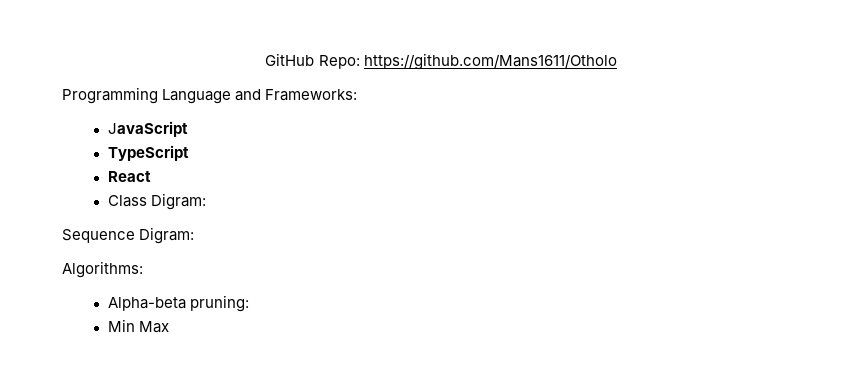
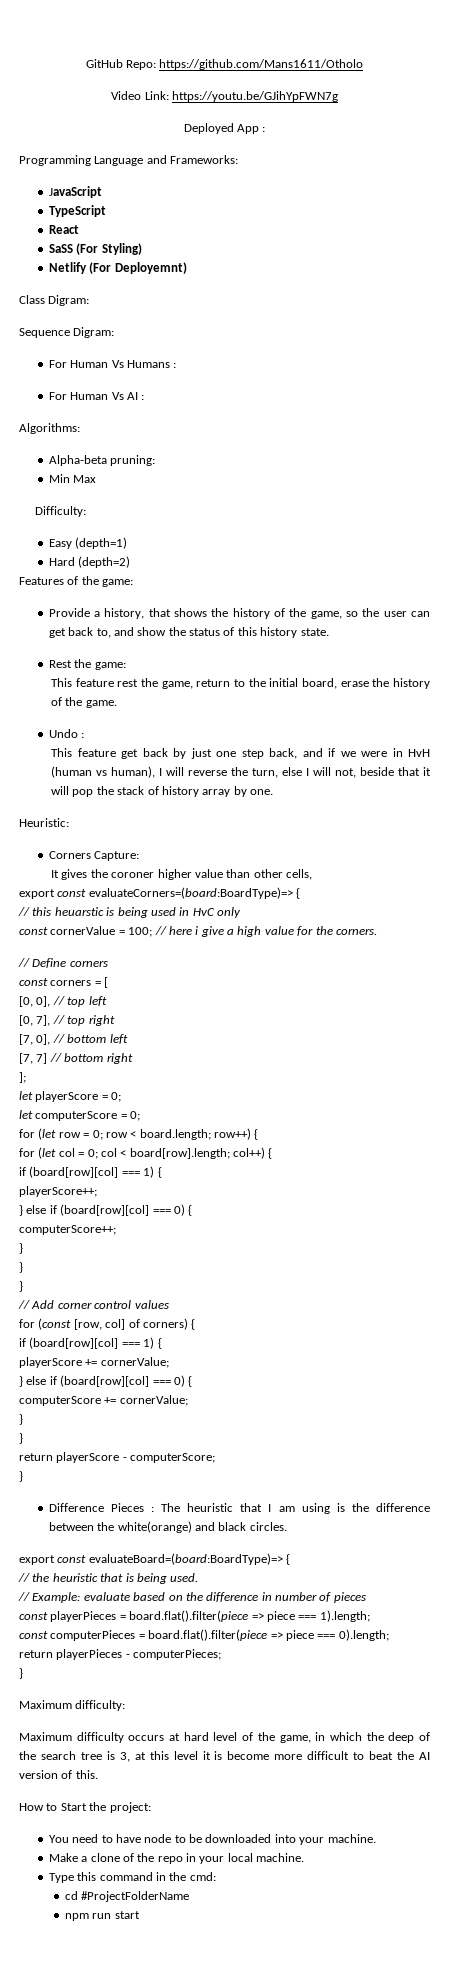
+ Video Link: https://youtu.be/GJihYpFWN7g
+ Deployed App :
+ SaSS (For Styling)
+ Netlify (For Deployemnt)
  Class Digram:
  Sequence Digram:
+ For Human Vs Humans :
+ For Human Vs AI :
+ Difficulty:
+ Easy (depth=1)
+ Hard (depth=2)
+ Features of the game:
+ Provide a history, that shows the history of the game, so the user can get back to, and show the status of this history state.
+ Rest the game:
+ This feature rest the game, return to the initial board, erase the history of the game.
+ Undo :
+ This feature get back by just one step back, and if we were in HvH (human vs human), I will reverse the turn, else I will not, beside that it will pop the stack of history array by one.
+ Heuristic:
+ Corners Capture:
+ It gives the coroner higher value than other cells,
+ export const evaluateCorners=(board:BoardType)=> {
+ // this heuarstic is being used in HvC only
+ const cornerValue = 100; // here i give a high value for the corners.
+ // Define corners
+ const corners = [
+ [0, 0], // top left
+ [0, 7], // top right
+ [7, 0], // bottom left
+ [7, 7] // bottom right
+ ];
+ let playerScore = 0;
+ let computerScore = 0;
+ for (let row = 0; row < board.length; row++) {
+ for (let col = 0; col < board[row].length; col++) {
+ if (board[row][col] === 1) {
+ playerScore++;
+ } else if (board[row][col] === 0) {
+ computerScore++;
+ }
+ }
+ }
+ // Add corner control values
+ for (const [row, col] of corners) {
+ if (board[row][col] === 1) {
+ playerScore += cornerValue;
+ } else if (board[row][col] === 0) {
+ computerScore += cornerValue;
+ }
+ }
+ return playerScore - computerScore;
+ }
+ Difference Pieces : The heuristic that I am using is the difference between the white(orange) and black circles.
+ export const evaluateBoard=(board:BoardType)=> {
+ // the heuristic that is being used.
+ // Example: evaluate based on the difference in number of pieces
+ const playerPieces = board.flat().filter(piece => piece === 1).length;
+ const computerPieces = board.flat().filter(piece => piece === 0).length;
+ return playerPieces - computerPieces;
+ }
+ Maximum difficulty:
+ Maximum difficulty occurs at hard level of the game, in which the deep of the search tree is 3, at this level it is become more difficult to beat the AI version of this.
+ How to Start the project:
+ You need to have node to be downloaded into your machine.
+ Make a clone of the repo in your local machine.
+ Type this command in the cmd:
+ cd #ProjectFolderName
+ npm run start

